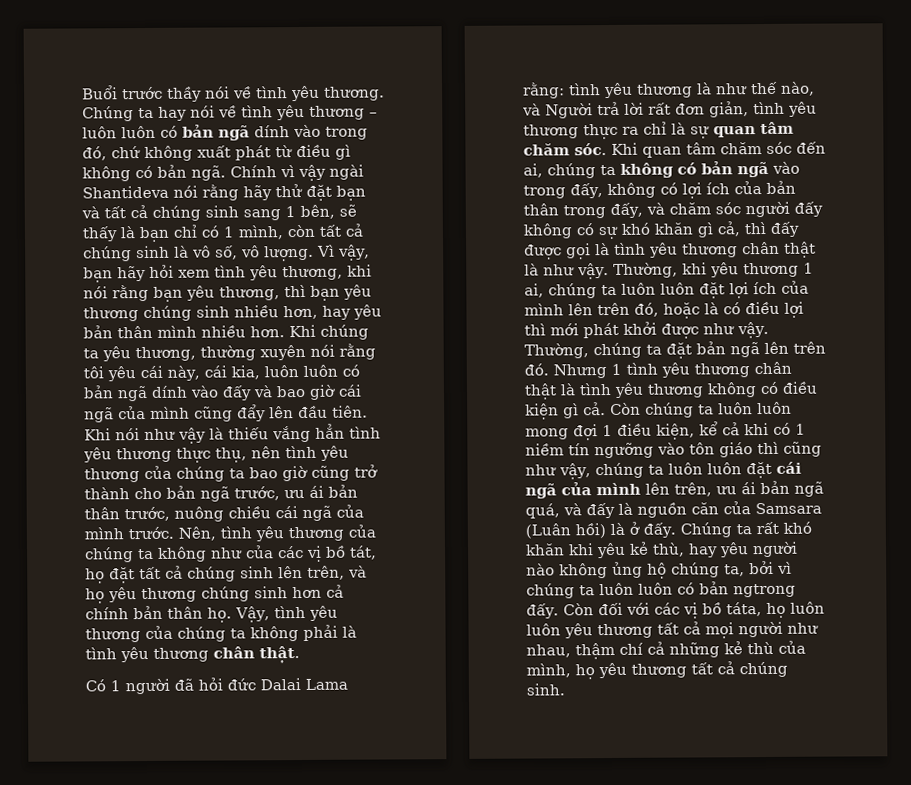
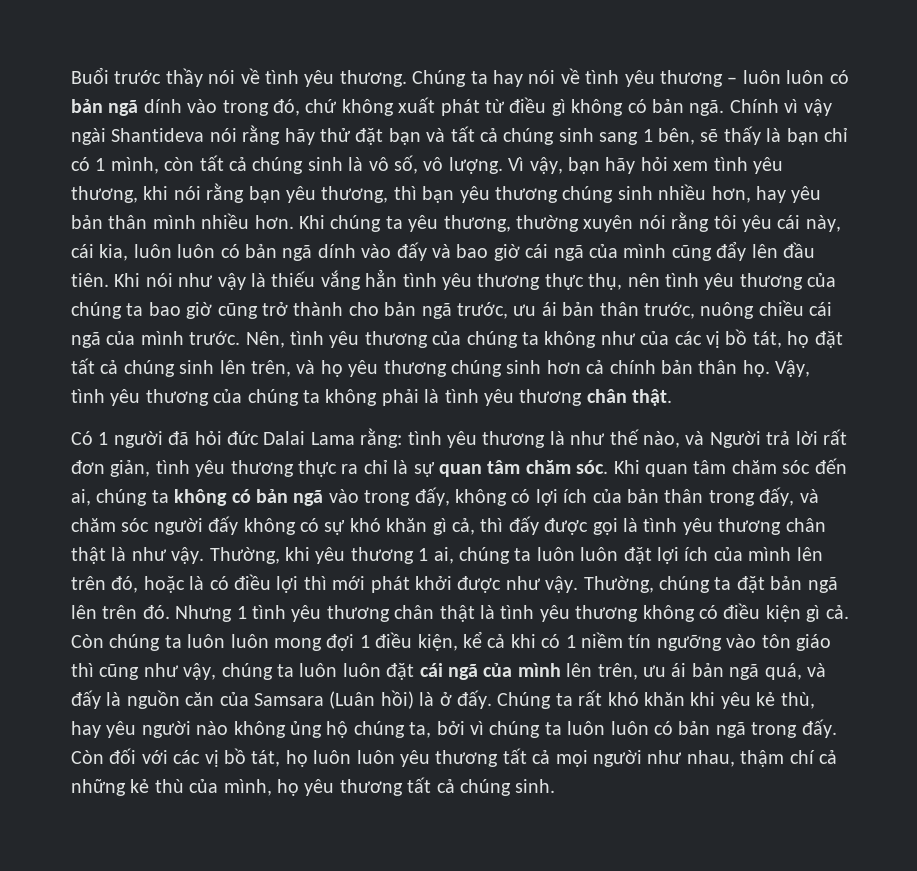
- Chúng ta rất khó khăn khi yêu kẻ thù, hay yêu người nào không ủng hộ chúng ta, bởi vì chúng ta luôn luôn có bản ngtrong đấy.
+ Chúng ta rất khó khăn khi yêu kẻ thù, hay yêu người nào không ủng hộ chúng ta, bởi vì chúng ta luôn luôn có bản ngã trong đấy.
- Còn đối với các vị bồ táta, họ luôn luôn yêu thương tất cả mọi người như nhau, thậm chí cả những kẻ thù của mình, họ yêu thương tất cả chúng sinh.
+ Còn đối với các vị bồ tát, họ luôn luôn yêu thương tất cả mọi người như nhau, thậm chí cả những kẻ thù của mình, họ yêu thương tất cả chúng sinh.

